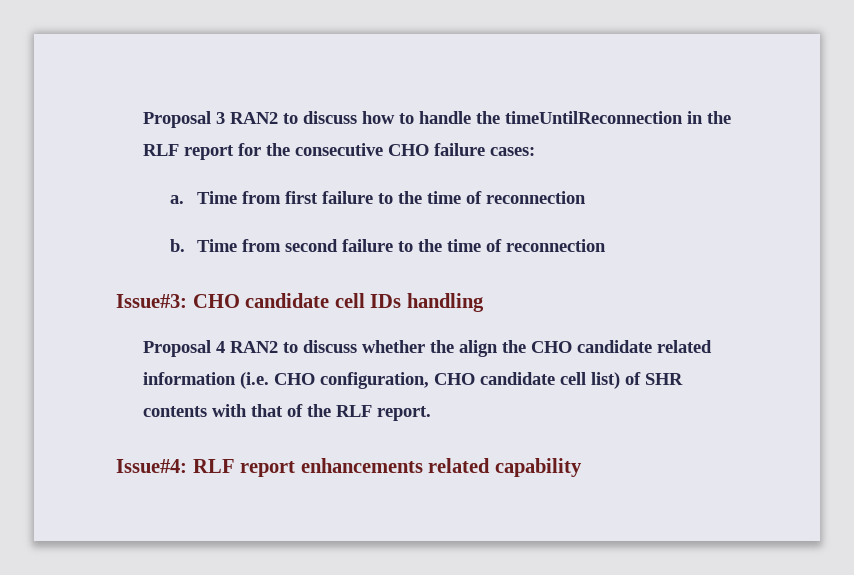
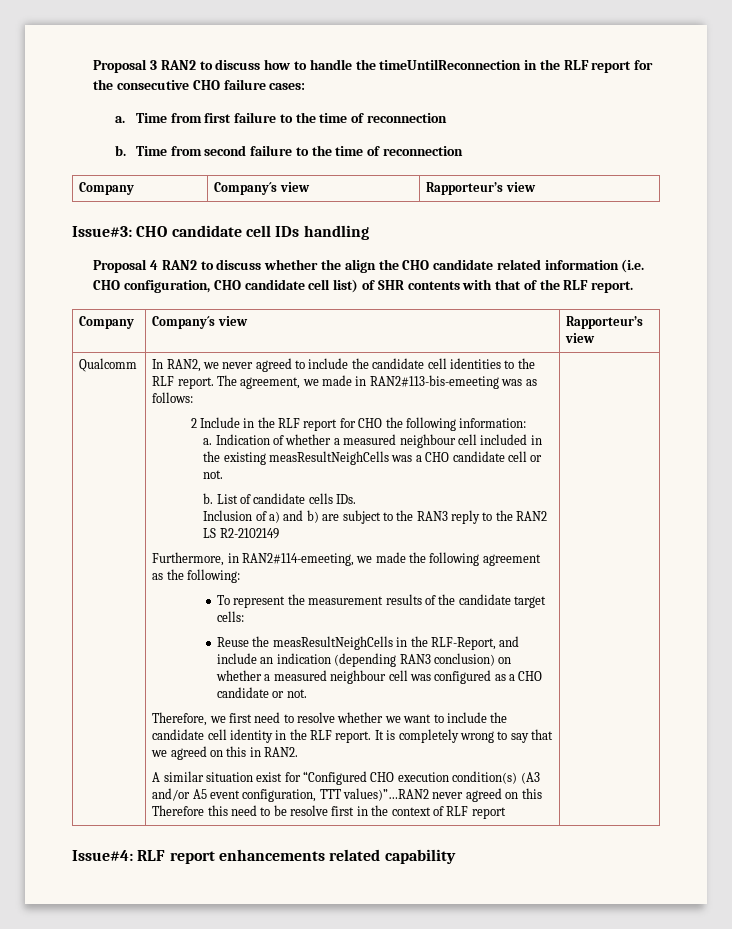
  Time from second failure to the time of reconnection
+ Company | Company´s view | Rapporteur’s view
  Proposal 4 RAN2 to discuss whether the align the CHO candidate related information (i.e. CHO configuration, CHO candidate cell list) of SHR contents with that of the RLF report.
+ Company | Company´s view | Rapporteur’s view
+ Qualcomm | In RAN2, we never agreed to include the candidate cell identities to the RLF report. The agreement, we made in RAN2#113-bis-emeeting was as follows:
+ 2 Include in the RLF report for CHO the following information:
+ a. Indication of whether a measured neighbour cell included in the existing measResultNeighCells was a CHO candidate cell or not.
+ b. List of candidate cells IDs.
+ Inclusion of a) and b) are subject to the RAN3 reply to the RAN2 LS R2-2102149
+ Furthermore, in RAN2#114-emeeting, we made the following agreement as the following:
+ To represent the measurement results of the candidate target cells:
+ Reuse the measResultNeighCells in the RLF-Report, and include an indication (depending RAN3 conclusion) on whether a measured neighbour cell was configured as a CHO candidate or not.
+ Therefore, we first need to resolve whether we want to include the candidate cell identity in the RLF report. It is completely wrong to say that we agreed on this in RAN2.
+ A similar situation exist for “Configured CHO execution condition(s) (A3 and/or A5 event configuration, TTT values)”…RAN2 never agreed on this Therefore this need to be resolve first in the context of RLF report

